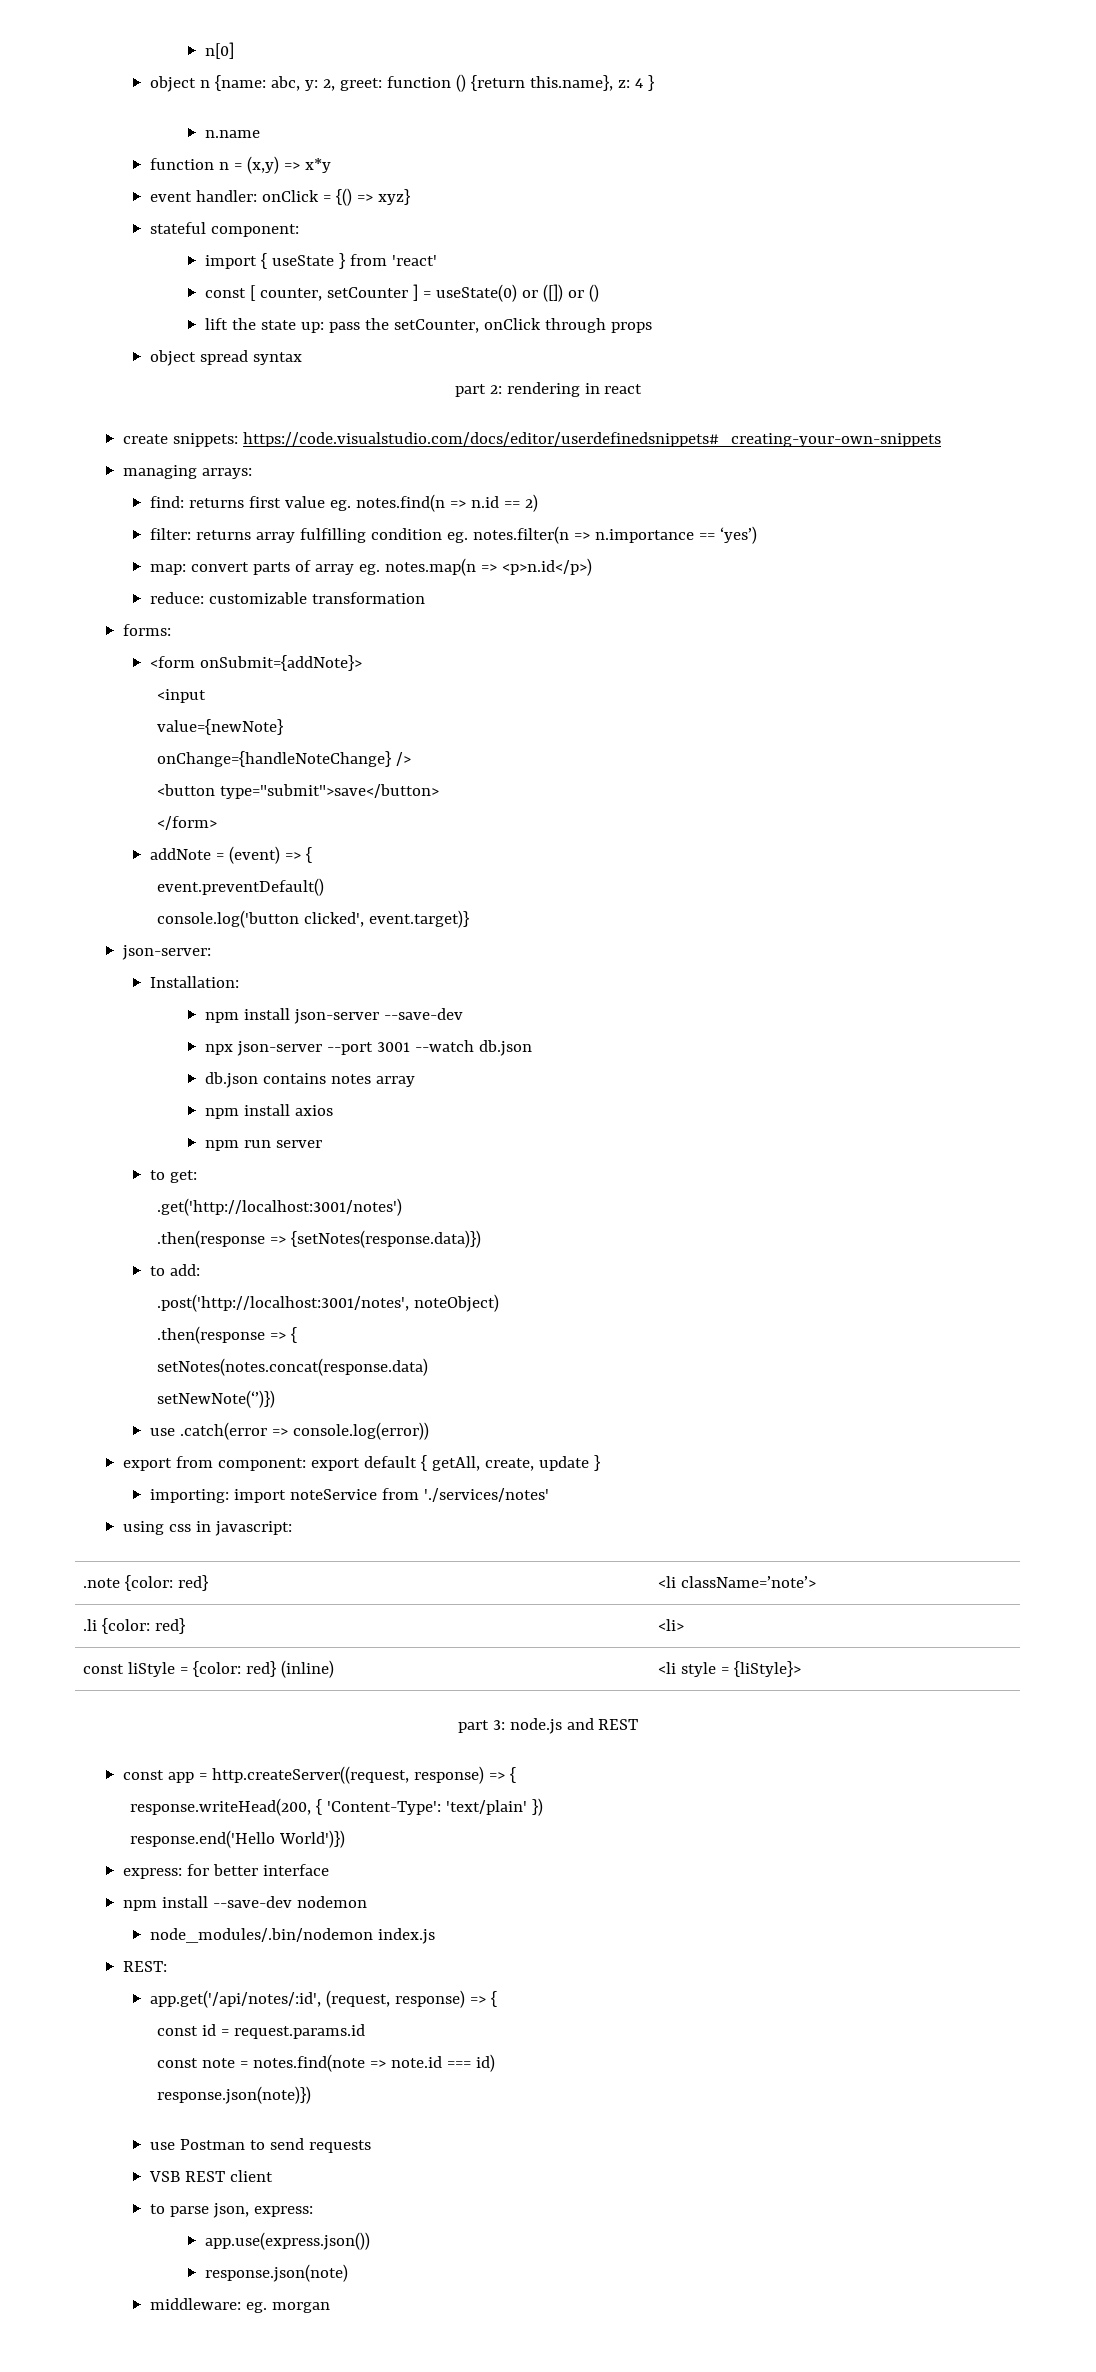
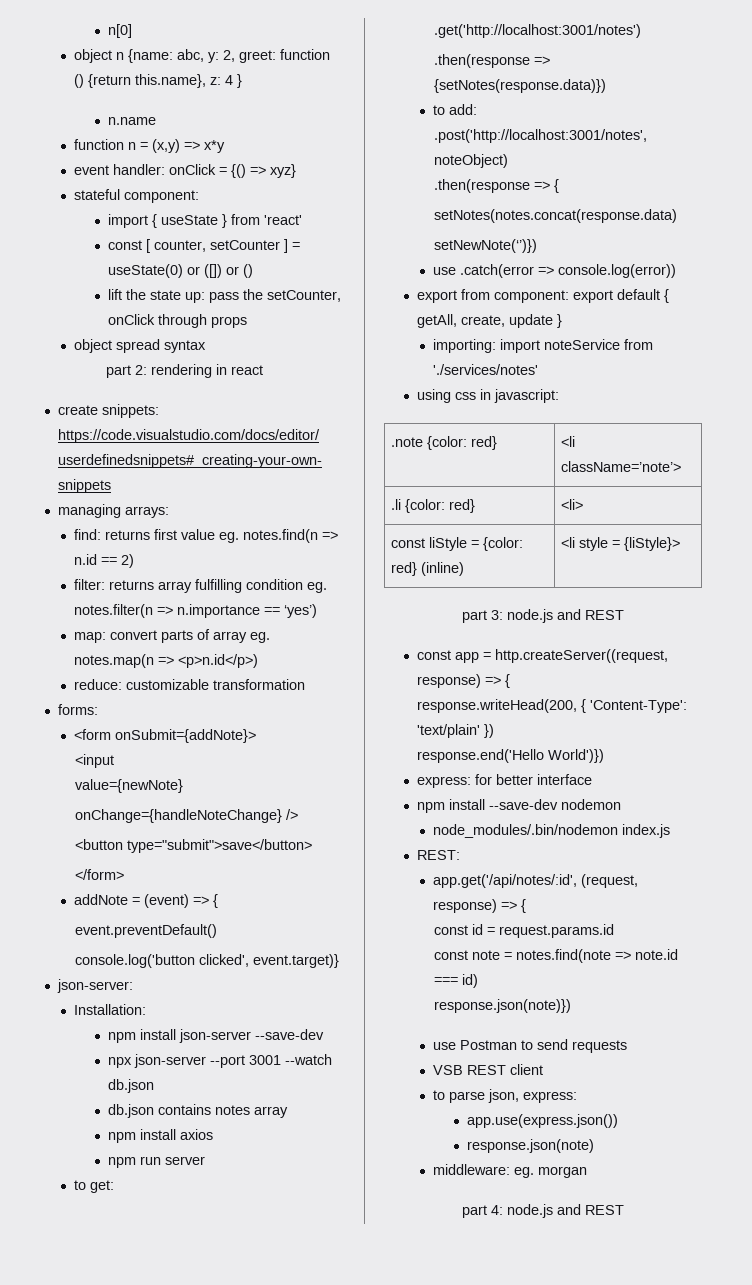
+ part 4: node.js and REST

